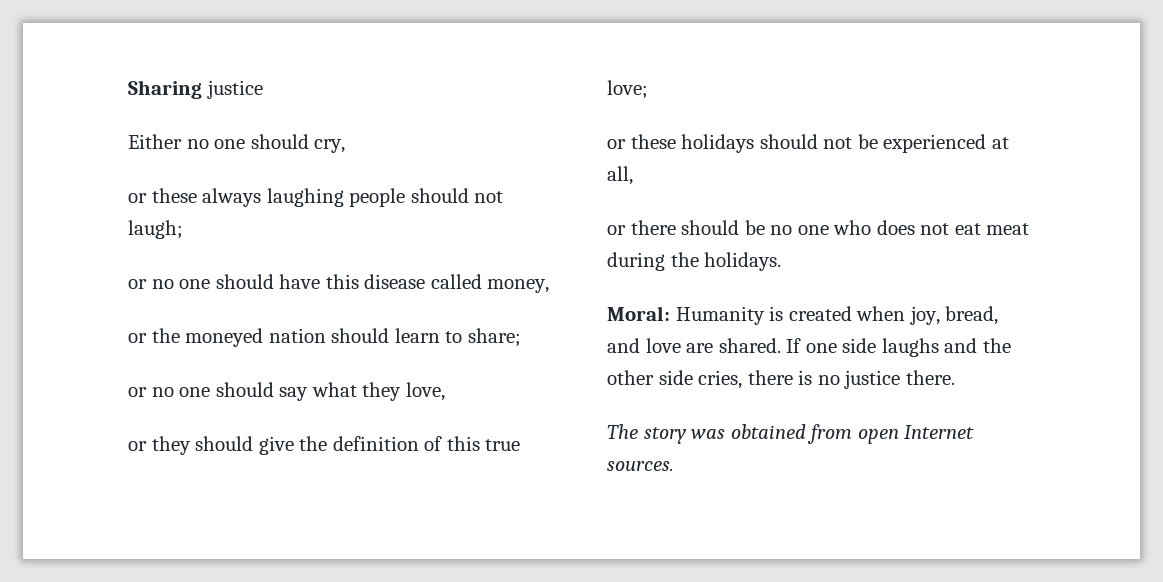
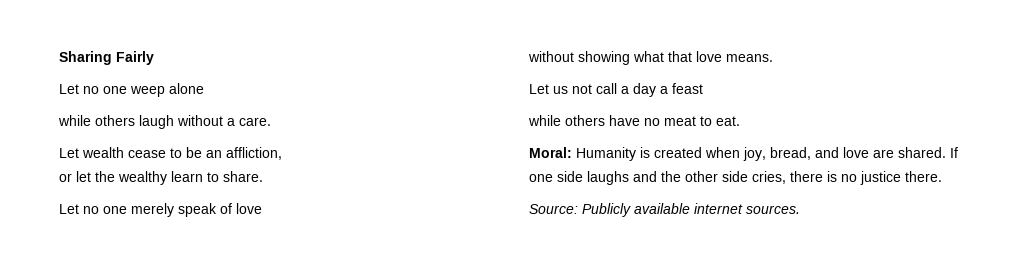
- Sharing justice
- Either no one should cry,
- or these always laughing people should not laugh;
- or no one should have this disease called money,
- or the moneyed nation should learn to share;
- or no one should say what they love,
- or they should give the definition of this true love;
- or these holidays should not be experienced at all,
- or there should be no one who does not eat meat during the holidays.
+ Sharing Fairly
+ Let no one weep alone
+ while others laugh without a care.
+ Let wealth cease to be an affliction,
+ or let the wealthy learn to share.
+ Let no one merely speak of love
+ without showing what that love means.
+ Let us not call a day a feast
+ while others have no meat to eat.
- The story was obtained from open Internet sources.
+ Source: Publicly available internet sources.

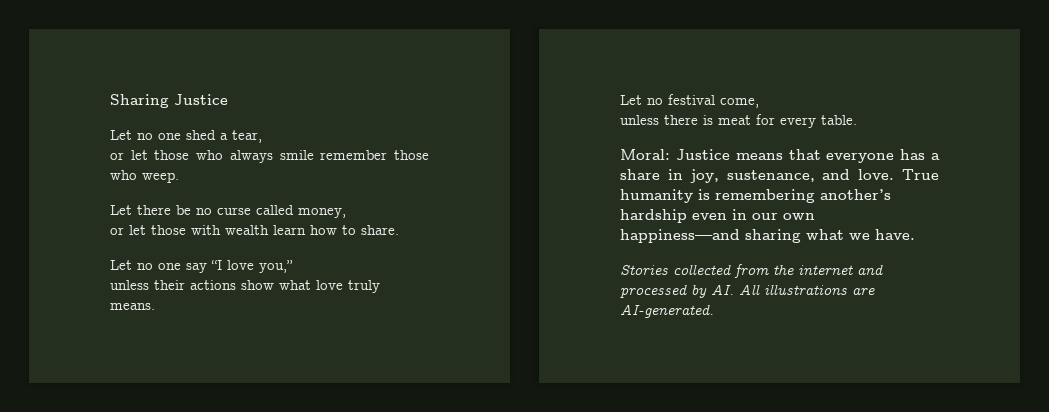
- Sharing Fairly
- Let no one weep alone
- while others laugh without a care.
- Let wealth cease to be an affliction,
- or let the wealthy learn to share.
+ Sharing Justice
+ Let no one shed a tear,
+ or let those who always smile remember those who weep.
+ Let there be no curse called money,
+ or let those with wealth learn how to share.
- Let no one merely speak of love
- without showing what that love means.
- Let us not call a day a feast
- while others have no meat to eat.
- Moral: Humanity is created when joy, bread, and love are shared. If one side laughs and the other side cries, there is no justice there.
- Source: Publicly available internet sources.
+ Let no one say “I love you,”
+ unless their actions show what love truly means.
+ Let no festival come,
+ unless there is meat for every table.
+ Moral: Justice means that everyone has a share in joy, sustenance, and love. True humanity is remembering another’s hardship even in our own happiness—and sharing what we have.
+ Stories collected from the internet and processed by AI. All illustrations are AI-generated.

